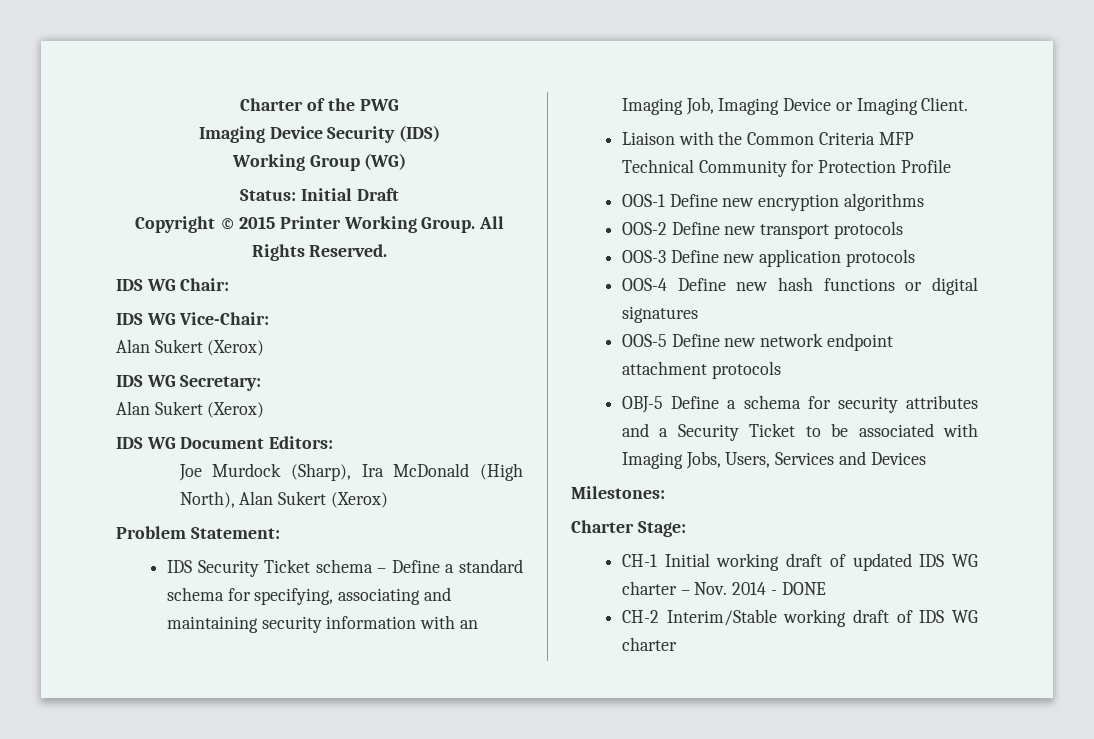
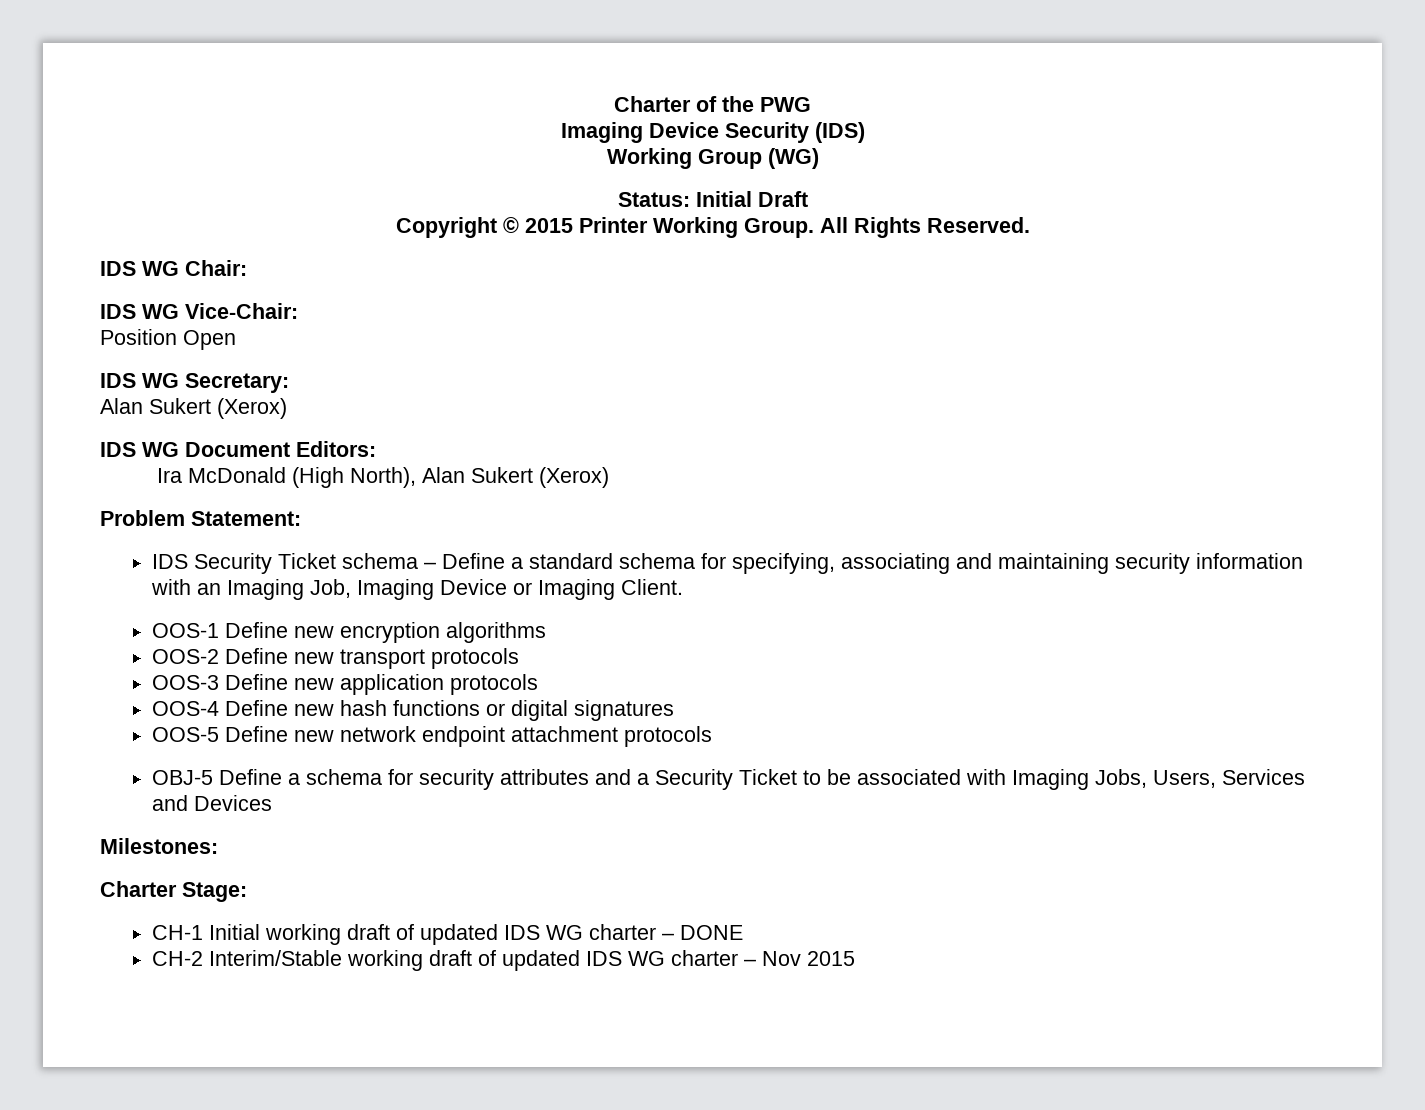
  IDS WG Vice-Chair:
- Alan Sukert (Xerox)
+ Position Open
- Joe Murdock (Sharp), Ira McDonald (High North), Alan Sukert (Xerox)
+ Ira McDonald (High North), Alan Sukert (Xerox)
- Liaison with the Common Criteria MFP Technical Community for Protection Profile
- CH-1 Initial working draft of updated IDS WG charter – Nov. 2014 - DONE
+ CH-1 Initial working draft of updated IDS WG charter – DONE
- CH-2 Interim/Stable working draft of IDS WG charter
+ CH-2 Interim/Stable working draft of updated IDS WG charter – Nov 2015

